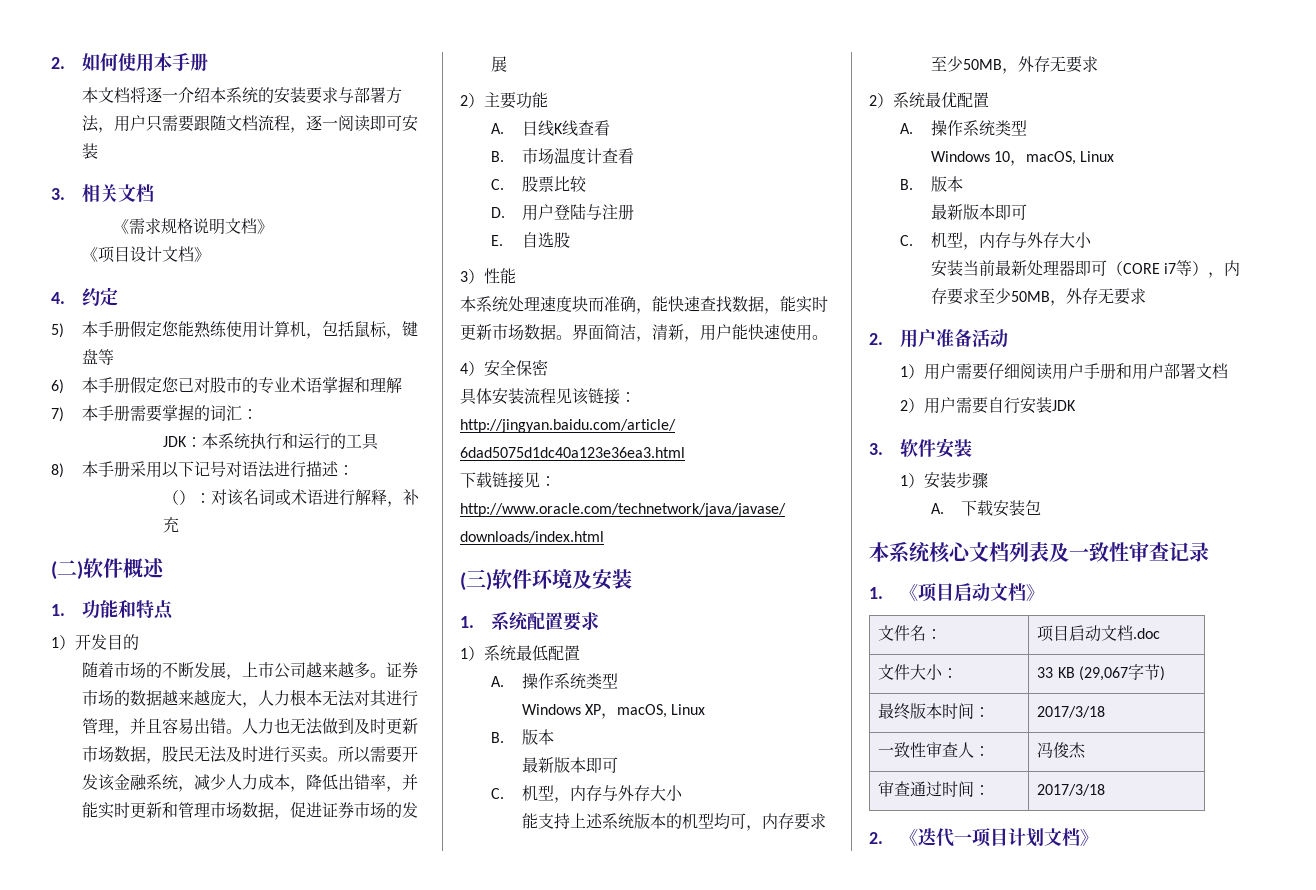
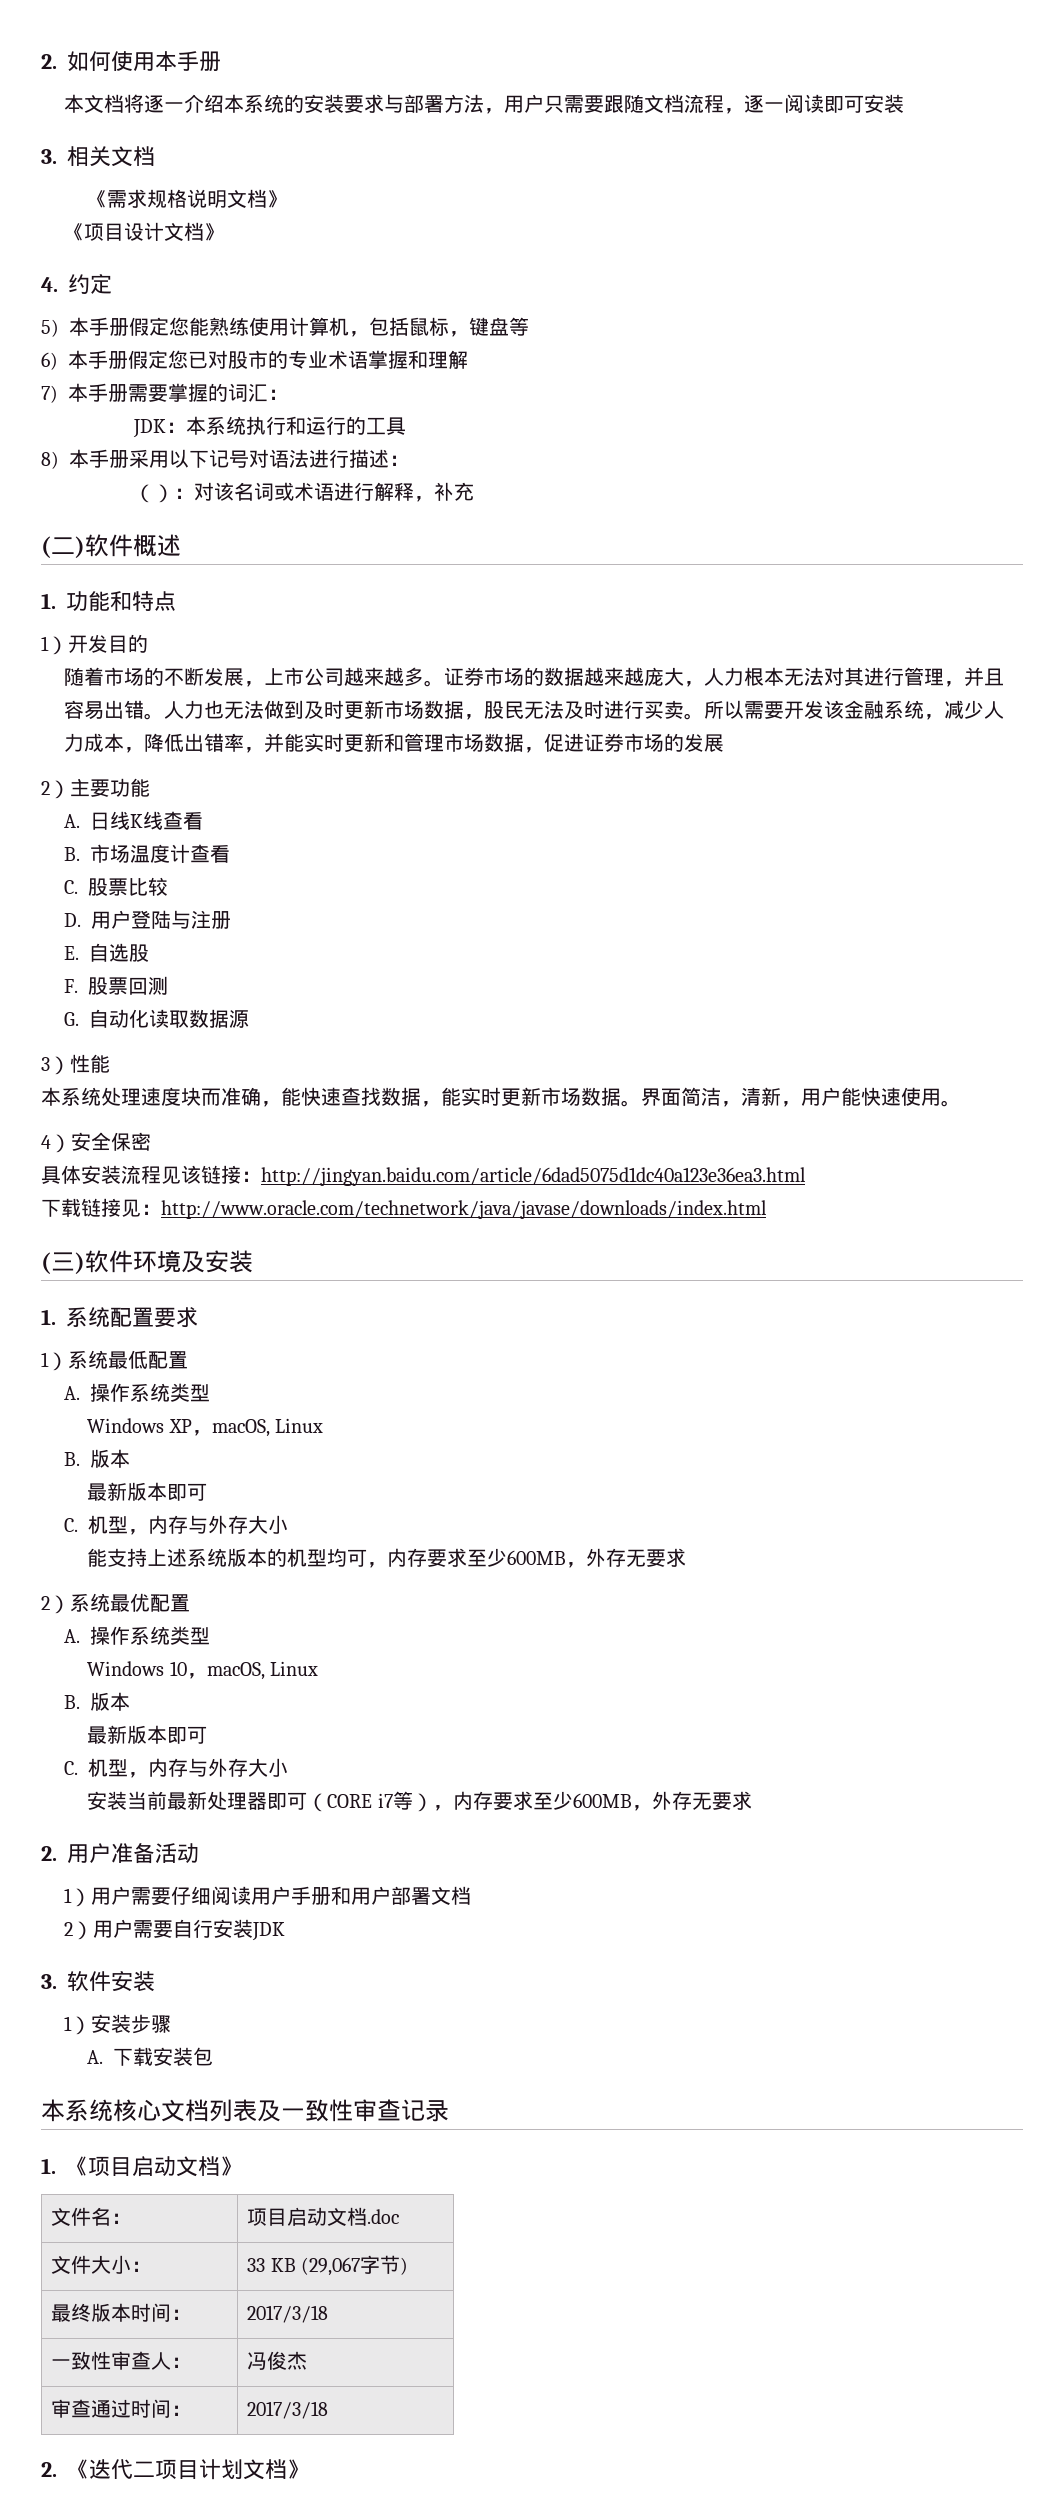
+ F.股票回测
+ G.自动化读取数据源
- 能支持上述系统版本的机型均可，内存要求至少50MB，外存无要求
+ 能支持上述系统版本的机型均可，内存要求至少600MB，外存无要求
- 安装当前最新处理器即可（CORE i7等），内存要求至少50MB，外存无要求
+ 安装当前最新处理器即可（CORE i7等），内存要求至少600MB，外存无要求
- 2.《迭代一项目计划文档》
+ 2.《迭代二项目计划文档》

